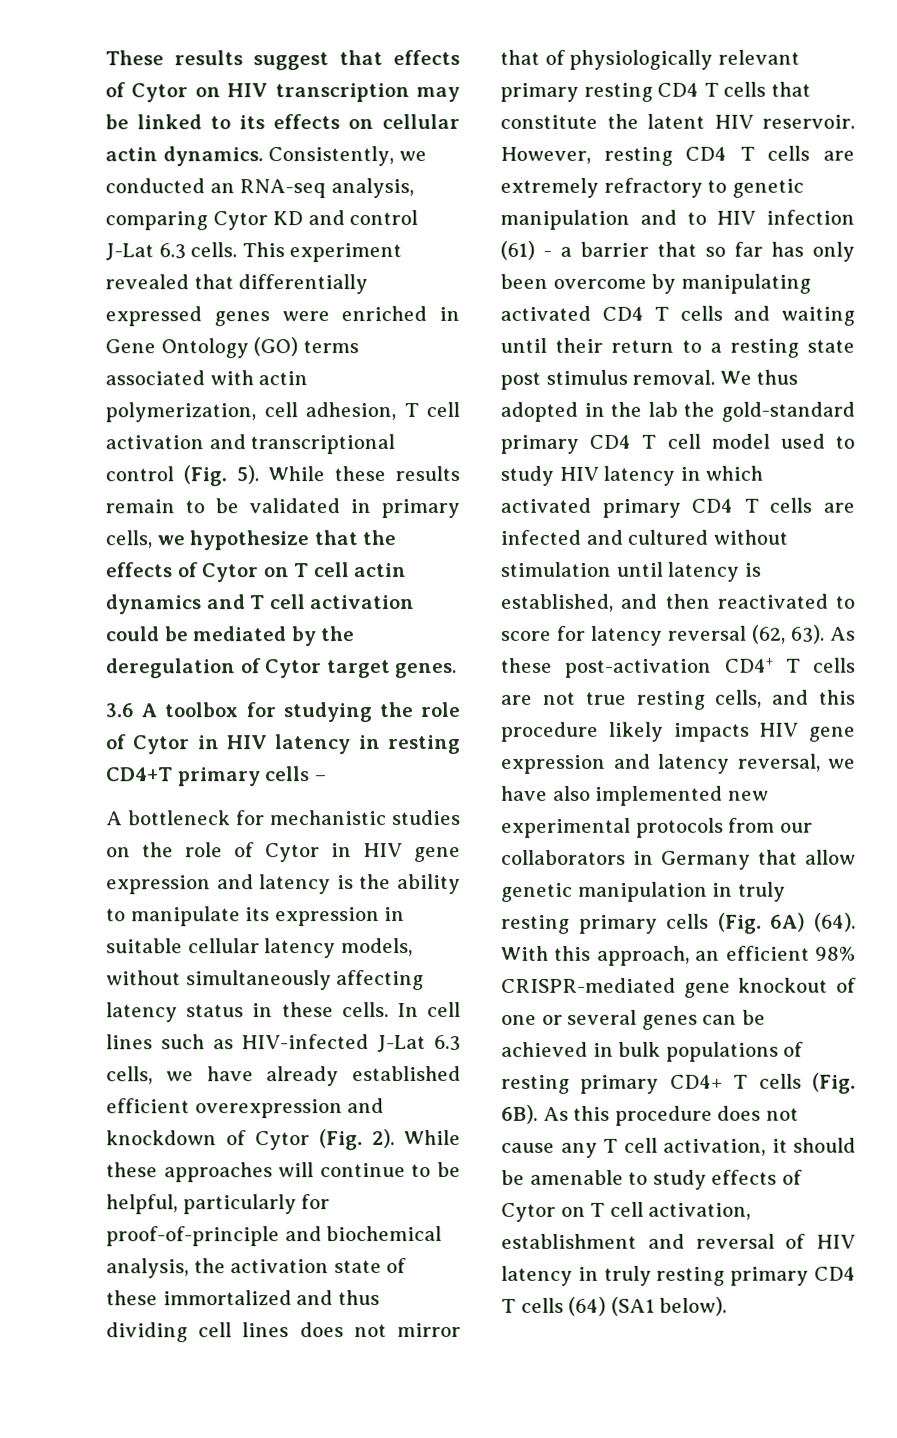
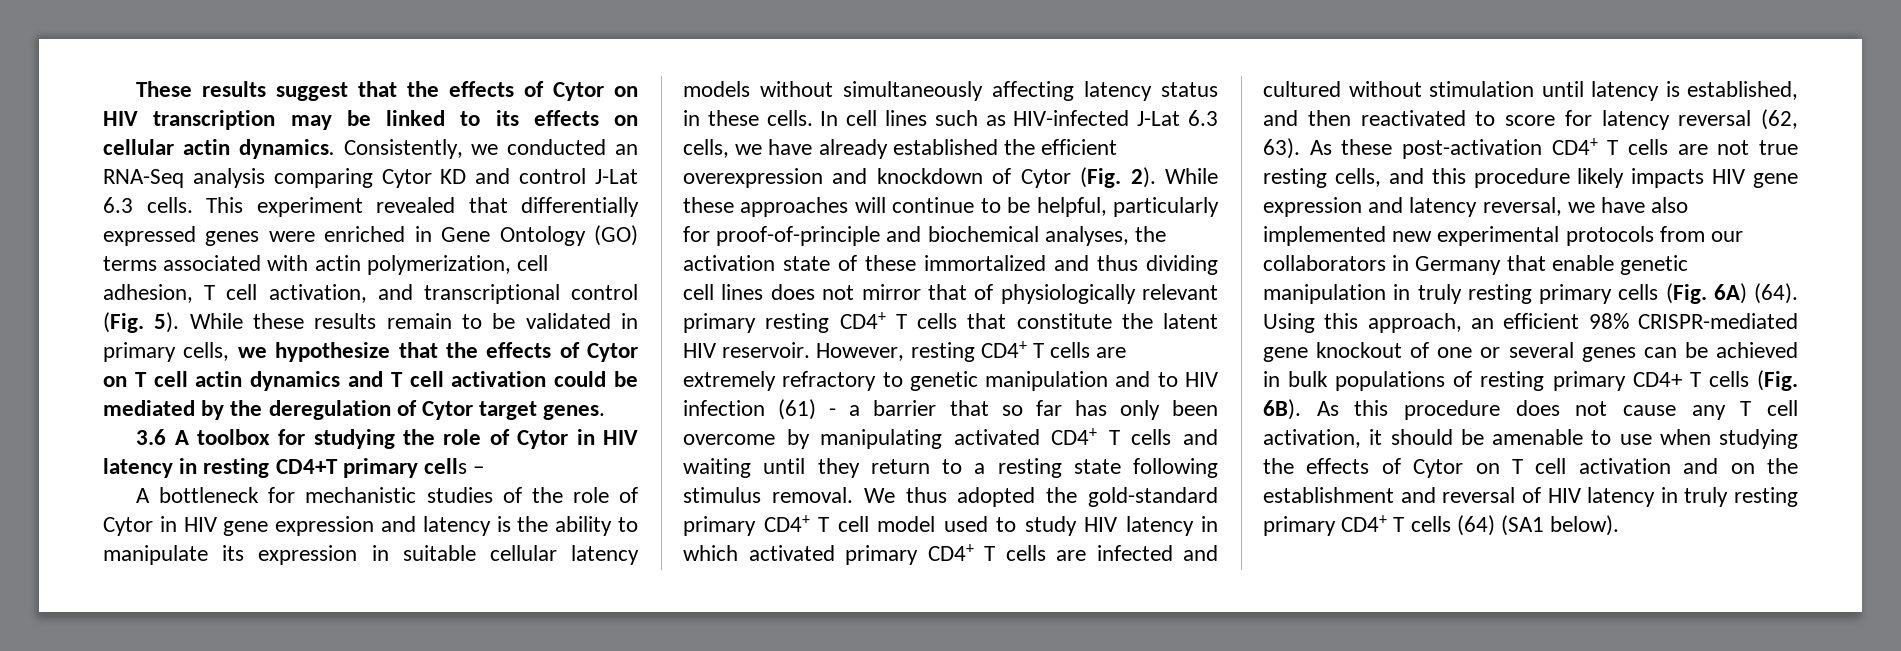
- These results suggest that effects of Cytor on HIV transcription may be linked to its effects on cellular actin dynamics.
+ These results suggest that the effects of Cytor on HIV transcription may be linked to its effects on cellular actin dynamics.
- Consistently, we conducted an RNA-seq analysis, comparing Cytor KD and control J-Lat 6.3 cells.
+ Consistently, we conducted an RNA-Seq analysis comparing Cytor KD and control J-Lat 6.3 cells.
- This experiment revealed that differentially expressed genes were enriched in Gene Ontology (GO) terms associated with actin polymerization, cell adhesion, T cell activation and transcriptional control (Fig. 5).
+ This experiment revealed that differentially expressed genes were enriched in Gene Ontology (GO) terms associated with actin polymerization, cell adhesion, T cell activation, and transcriptional control (Fig. 5).
- A bottleneck for mechanistic studies on the role of Cytor in HIV gene expression and latency is the ability to manipulate its expression in suitable cellular latency models, without simultaneously affecting latency status in these cells.
+ A bottleneck for mechanistic studies of the role of Cytor in HIV gene expression and latency is the ability to manipulate its expression in suitable cellular latency models without simultaneously affecting latency status in these cells.
- In cell lines such as HIV-infected J-Lat 6.3 cells, we have already established efficient overexpression and knockdown of Cytor (Fig. 2).
+ In cell lines such as HIV-infected J-Lat 6.3 cells, we have already established the efficient overexpression and knockdown of Cytor (Fig. 2).
- While these approaches will continue to be helpful, particularly for proof-of-principle and biochemical analysis, the activation state of these immortalized and thus dividing cell lines does not mirror that of physiologically relevant primary resting CD4 T cells that constitute the latent HIV reservoir.
+ While these approaches will continue to be helpful, particularly for proof-of-principle and biochemical analyses, the activation state of these immortalized and thus dividing cell lines does not mirror that of physiologically relevant primary resting CD4+ T cells that constitute the latent HIV reservoir.
- However, resting CD4 T cells are extremely refractory to genetic manipulation and to HIV infection (61) - a barrier that so far has only been overcome by manipulating activated CD4 T cells and waiting until their return to a resting state post stimulus removal.
+ However, resting CD4+ T cells are extremely refractory to genetic manipulation and to HIV infection (61) - a barrier that so far has only been overcome by manipulating activated CD4+ T cells and waiting until they return to a resting state following stimulus removal.
- We thus adopted in the lab the gold-standard primary CD4 T cell model used to study HIV latency in which activated primary CD4 T cells are infected and cultured without stimulation until latency is established, and then reactivated to score for latency reversal (62, 63).
+ We thus adopted the gold-standard primary CD4+ T cell model used to study HIV latency in which activated primary CD4+ T cells are infected and cultured without stimulation until latency is established, and then reactivated to score for latency reversal (62, 63).
- As these post-activation CD4+ T cells are not true resting cells, and this procedure likely impacts HIV gene expression and latency reversal, we have also implemented new experimental protocols from our collaborators in Germany that allow genetic manipulation in truly resting primary cells (Fig. 6A) (64).
+ As these post-activation CD4+ T cells are not true resting cells, and this procedure likely impacts HIV gene expression and latency reversal, we have also implemented new experimental protocols from our collaborators in Germany that enable genetic manipulation in truly resting primary cells (Fig. 6A) (64).
- With this approach, an efficient 98% CRISPR-mediated gene knockout of one or several genes can be achieved in bulk populations of resting primary CD4+ T cells (Fig. 6B).
+ Using this approach, an efficient 98% CRISPR-mediated gene knockout of one or several genes can be achieved in bulk populations of resting primary CD4+ T cells (Fig. 6B).
- As this procedure does not cause any T cell activation, it should be amenable to study effects of Cytor on T cell activation, establishment and reversal of HIV latency in truly resting primary CD4 T cells (64) (SA1 below).
+ As this procedure does not cause any T cell activation, it should be amenable to use when studying the effects of Cytor on T cell activation and on the establishment and reversal of HIV latency in truly resting primary CD4+ T cells (64) (SA1 below).

